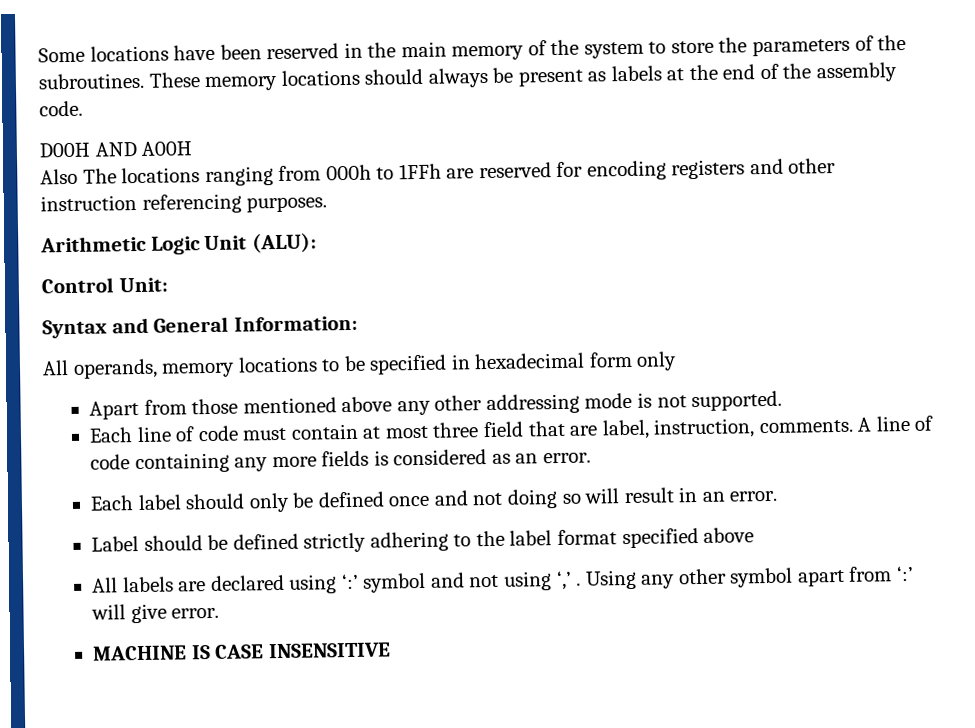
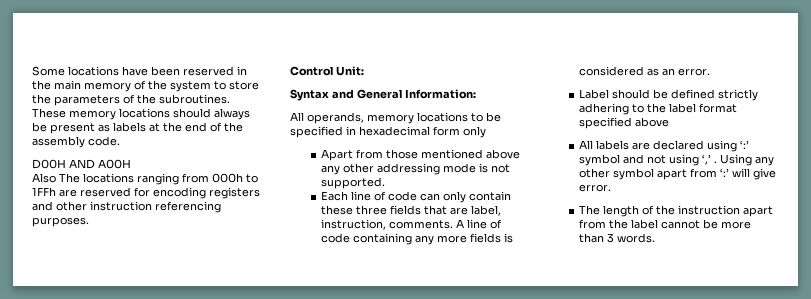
- Arithmetic Logic Unit (ALU):
- Each line of code must contain at most three field that are label, instruction, comments.
+ Each line of code can only contain these three fields that are label, instruction, comments.
- Each label should only be defined once and not doing so will result in an error.
- MACHINE IS CASE INSENSITIVE
+ The length of the instruction apart from the label cannot be more than 3 words.

